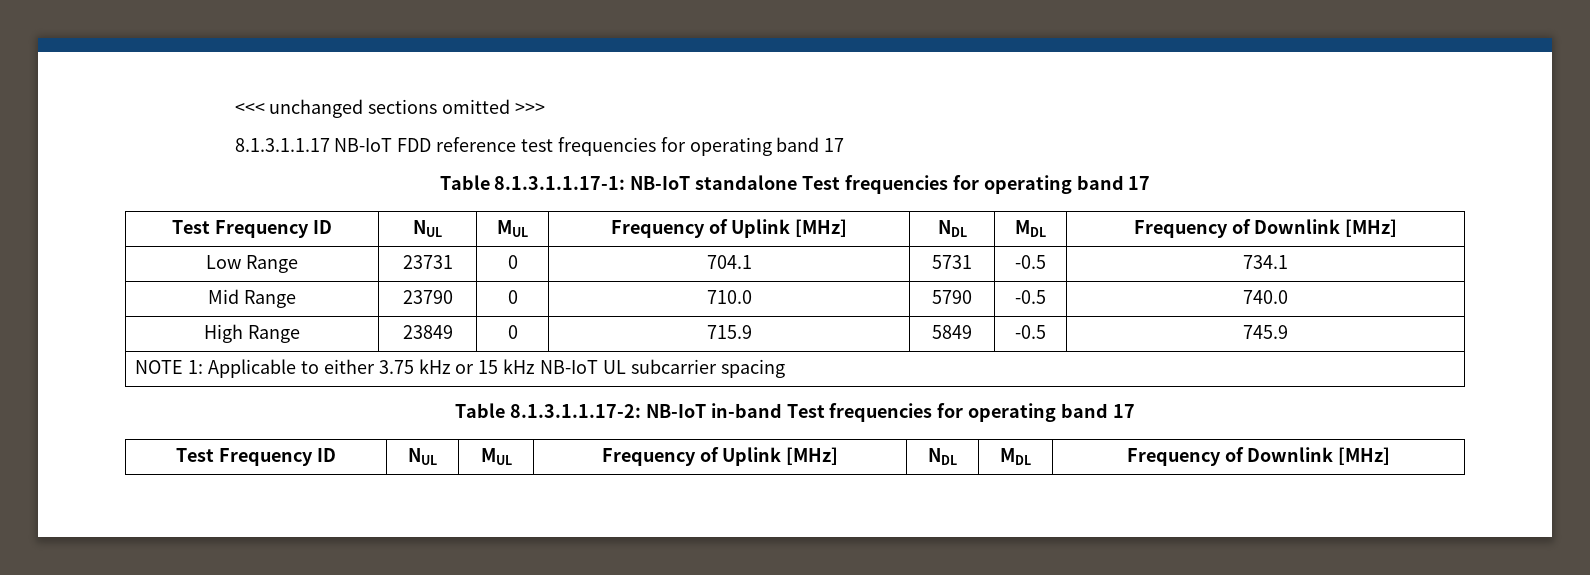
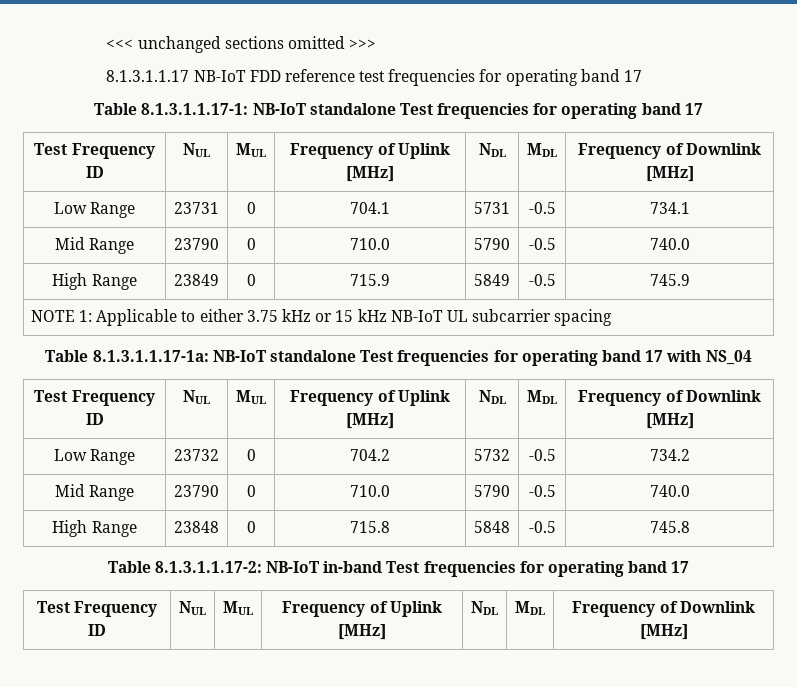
+ Table 8.1.3.1.1.17-1a: NB-IoT standalone Test frequencies for operating band 17 with NS_04
+ Test Frequency ID | NUL | MUL | Frequency of Uplink [MHz] | NDL | MDL | Frequency of Downlink [MHz]
+ Low Range | 23732 | 0 | 704.2 | 5732 | -0.5 | 734.2
+ Mid Range | 23790 | 0 | 710.0 | 5790 | -0.5 | 740.0
+ High Range | 23848 | 0 | 715.8 | 5848 | -0.5 | 745.8

